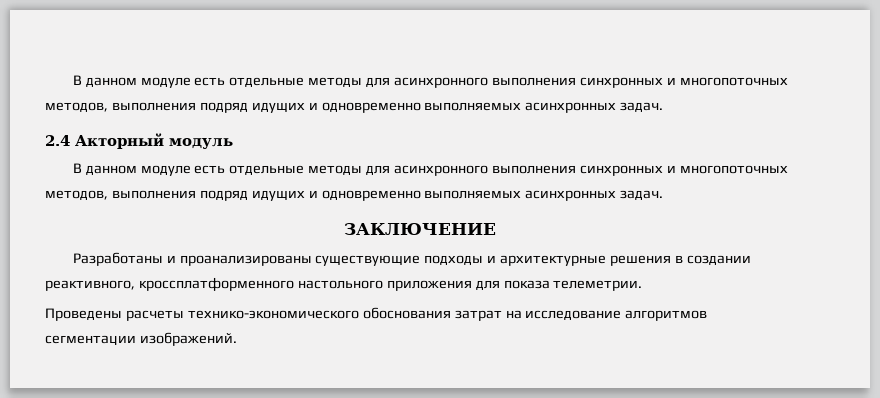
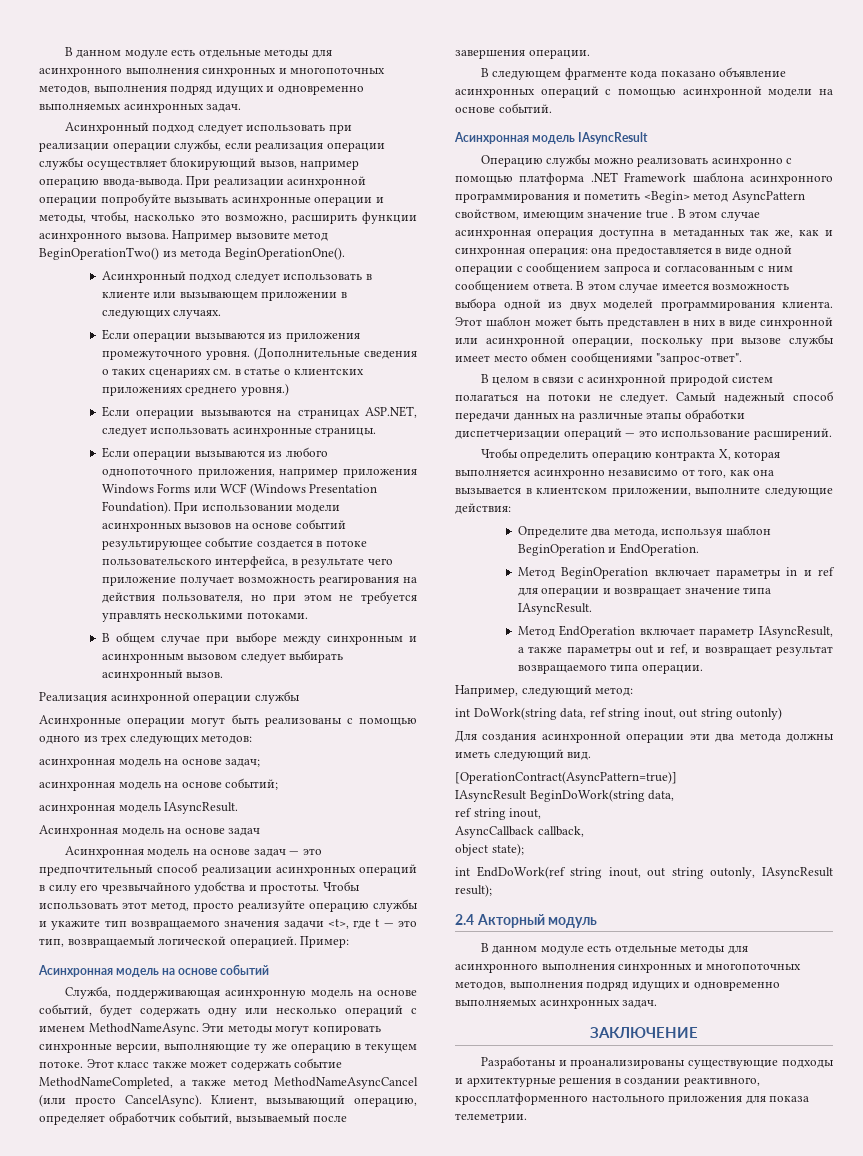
+ Асинхронный подход следует использовать при реализации операции службы, если реализация операции службы осуществляет блокирующий вызов, например операцию ввода-вывода. При реализации асинхронной операции попробуйте вызывать асинхронные операции и методы, чтобы, насколько это возможно, расширить функции асинхронного вызова. Например вызовите метод BeginOperationTwo() из метода BeginOperationOne().
+ Асинхронный подход следует использовать в клиенте или вызывающем приложении в следующих случаях.
+ Если операции вызываются из приложения промежуточного уровня. (Дополнительные сведения о таких сценариях см. в статье о клиентских приложениях среднего уровня.)
+ Если операции вызываются на страницах ASP.NET, следует использовать асинхронные страницы.
+ Если операции вызываются из любого однопоточного приложения, например приложения Windows Forms или WCF (Windows Presentation Foundation). При использовании модели асинхронных вызовов на основе событий результирующее событие создается в потоке пользовательского интерфейса, в результате чего приложение получает возможность реагирования на действия пользователя, но при этом не требуется управлять несколькими потоками.
+ В общем случае при выборе между синхронным и асинхронным вызовом следует выбирать асинхронный вызов.
+ Реализация асинхронной операции службы
+ Асинхронные операции могут быть реализованы с помощью одного из трех следующих методов:
+ асинхронная модель на основе задач;
+ асинхронная модель на основе событий;
+ асинхронная модель IAsyncResult.
+ Асинхронная модель на основе задач
+ Асинхронная модель на основе задач — это предпочтительный способ реализации асинхронных операций в силу его чрезвычайного удобства и простоты. Чтобы использовать этот метод, просто реализуйте операцию службы и укажите тип возвращаемого значения задачи <t>, где t — это тип, возвращаемый логической операцией. Пример:
+ Асинхронная модель на основе событий
+ Служба, поддерживающая асинхронную модель на основе событий, будет содержать одну или несколько операций с именем MethodNameAsync. Эти методы могут копировать синхронные версии, выполняющие ту же операцию в текущем потоке. Этот класс также может содержать событие MethodNameCompleted, а также метод MethodNameAsyncCancel (или просто CancelAsync). Клиент, вызывающий операцию, определяет обработчик событий, вызываемый после завершения операции.
+ В следующем фрагменте кода показано объявление асинхронных операций с помощью асинхронной модели на основе событий.
+ Асинхронная модель IAsyncResult
+ Операцию службы можно реализовать асинхронно с помощью платформа .NET Framework шаблона асинхронного программирования и пометить <Begin> метод AsyncPattern свойством, имеющим значение true . В этом случае асинхронная операция доступна в метаданных так же, как и синхронная операция: она предоставляется в виде одной операции с сообщением запроса и согласованным с ним сообщением ответа. В этом случае имеется возможность выбора одной из двух моделей программирования клиента. Этот шаблон может быть представлен в них в виде синхронной или асинхронной операции, поскольку при вызове службы имеет место обмен сообщениями "запрос-ответ".
+ В целом в связи с асинхронной природой систем полагаться на потоки не следует. Самый надежный способ передачи данных на различные этапы обработки диспетчеризации операций — это использование расширений.
+ Чтобы определить операцию контракта X, которая выполняется асинхронно независимо от того, как она вызывается в клиентском приложении, выполните следующие действия:
+ Определите два метода, используя шаблон BeginOperation и EndOperation.
+ Метод BeginOperation включает параметры in и ref для операции и возвращает значение типа IAsyncResult.
+ Метод EndOperation включает параметр IAsyncResult, а также параметры out и ref, и возвращает результат возвращаемого типа операции.
+ Например, следующий метод:
+ int DoWork(string data, ref string inout, out string outonly)
+ Для создания асинхронной операции эти два метода должны иметь следующий вид.
+ [OperationContract(AsyncPattern=true)]
+ IAsyncResult BeginDoWork(string data,
+ ref string inout,
+ AsyncCallback callback,
+ object state);
+ int EndDoWork(ref string inout, out string outonly, IAsyncResult result);
- Проведены расчеты технико-экономического обоснования затрат на исследование алгоритмов сегментации изображений.

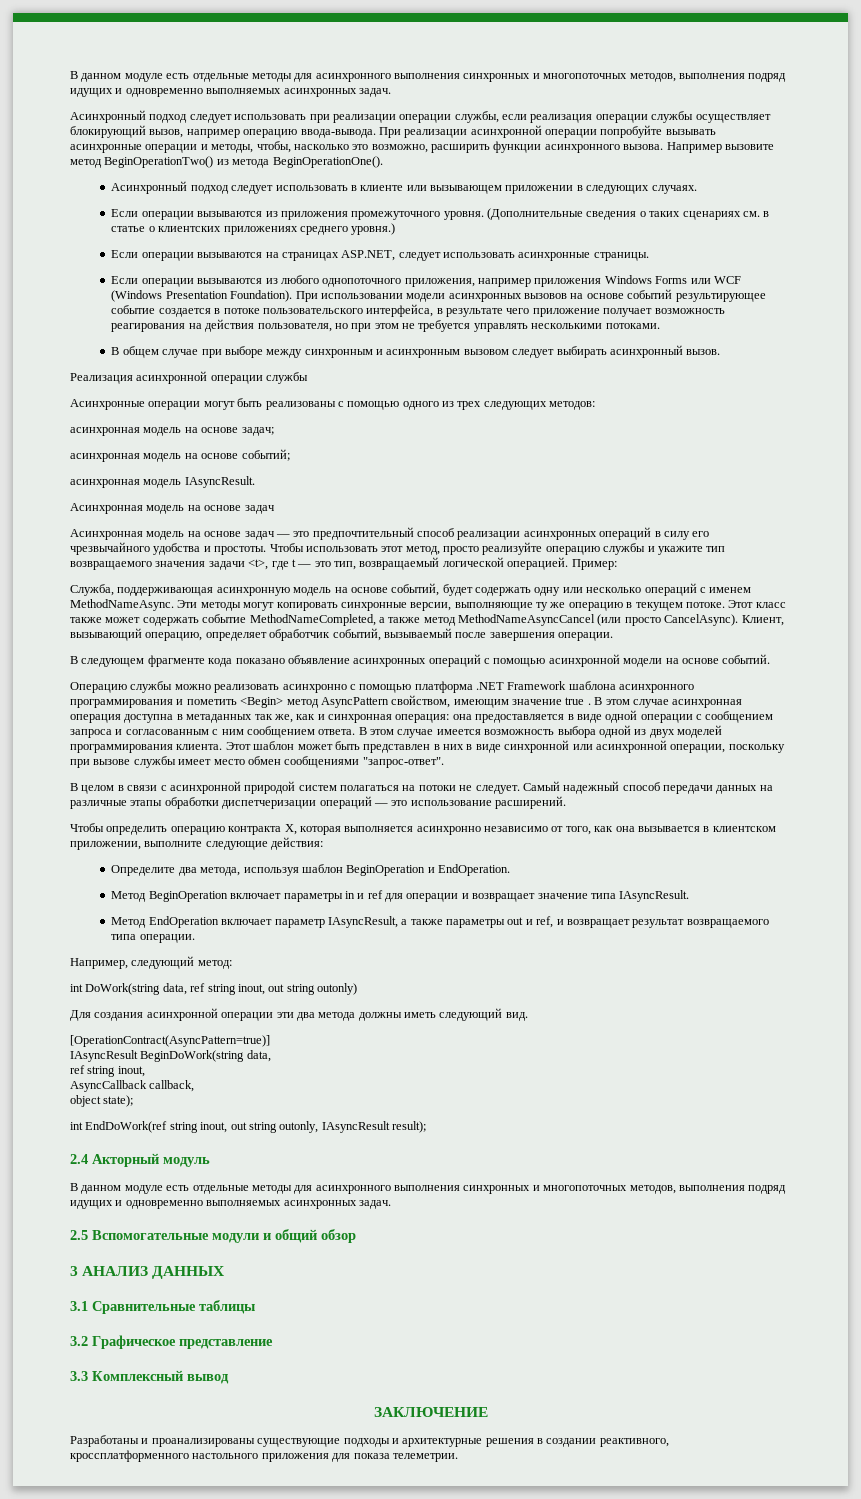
- Асинхронная модель на основе событий
- Асинхронная модель IAsyncResult
+ 2.5 Вспомогательные модули и общий обзор
+ 3 АНАЛИЗ ДАННЫХ
+ 3.1 Сравнительные таблицы
+ 3.2 Графическое представление
+ 3.3 Комплексный вывод

